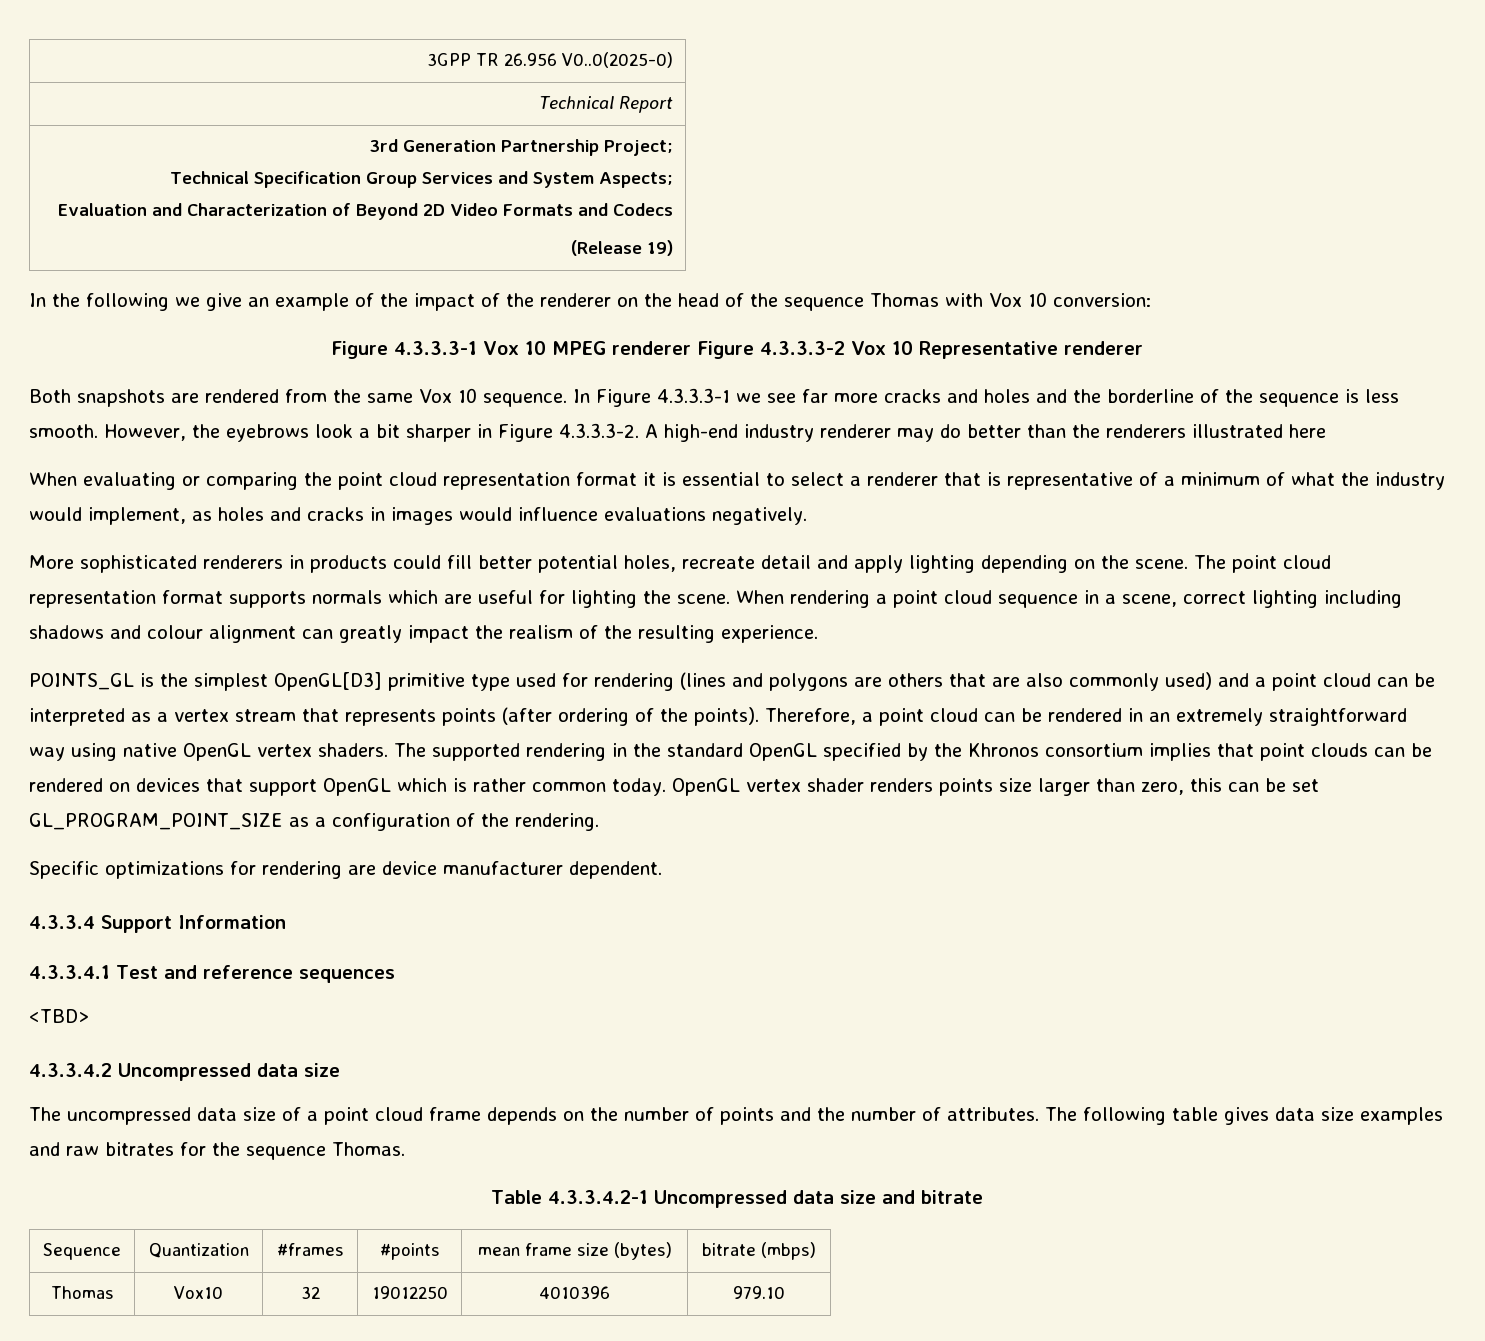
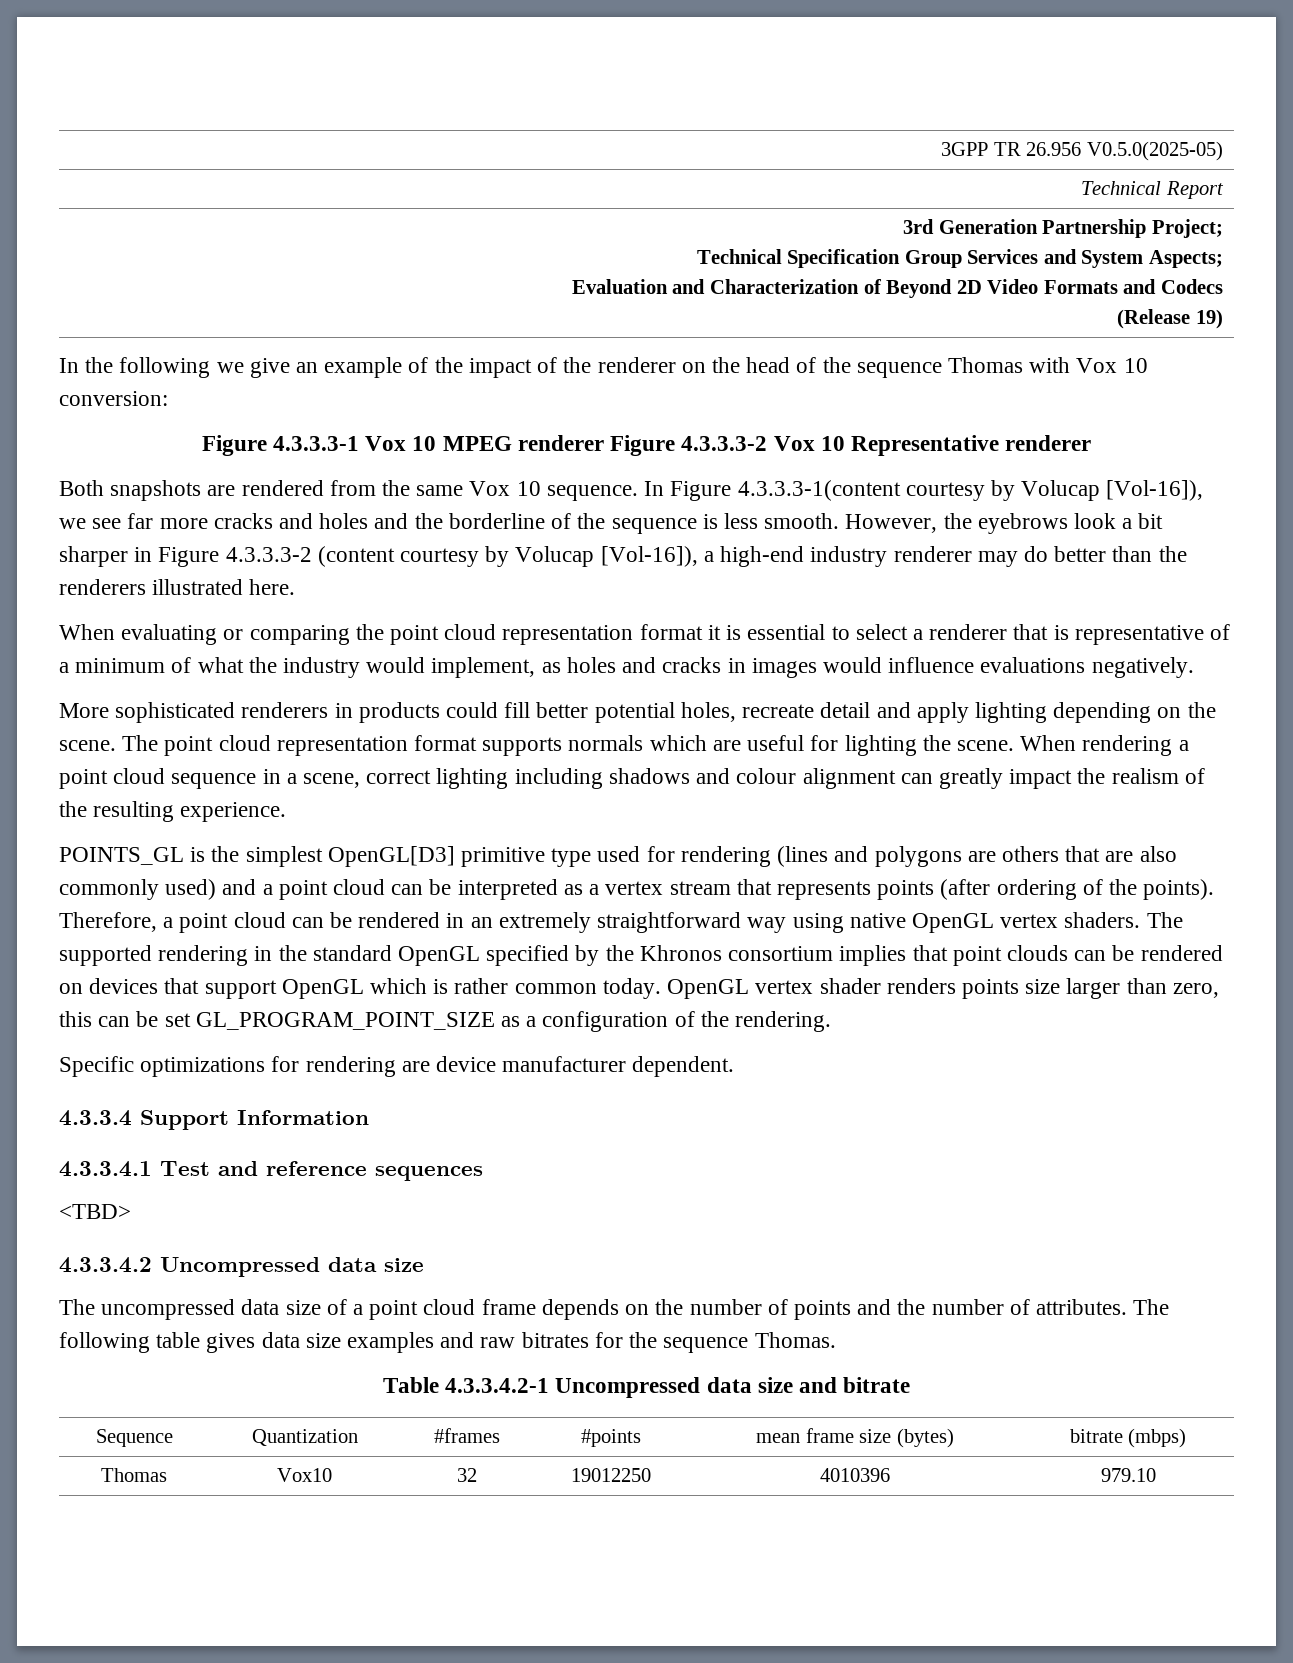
- 3GPP TR 26.956 V0..0(2025-0)
+ 3GPP TR 26.956 V0.5.0(2025-05)
- In Figure 4.3.3.3-1 we see far more cracks and holes and the borderline of the sequence is less smooth.
+ In Figure 4.3.3.3-1(content courtesy by Volucap [Vol-16]), we see far more cracks and holes and the borderline of the sequence is less smooth.
- However, the eyebrows look a bit sharper in Figure 4.3.3.3-2. A high-end industry renderer may do better than the renderers illustrated here
+ However, the eyebrows look a bit sharper in Figure 4.3.3.3-2 (content courtesy by Volucap [Vol-16]), a high-end industry renderer may do better than the renderers illustrated here.

